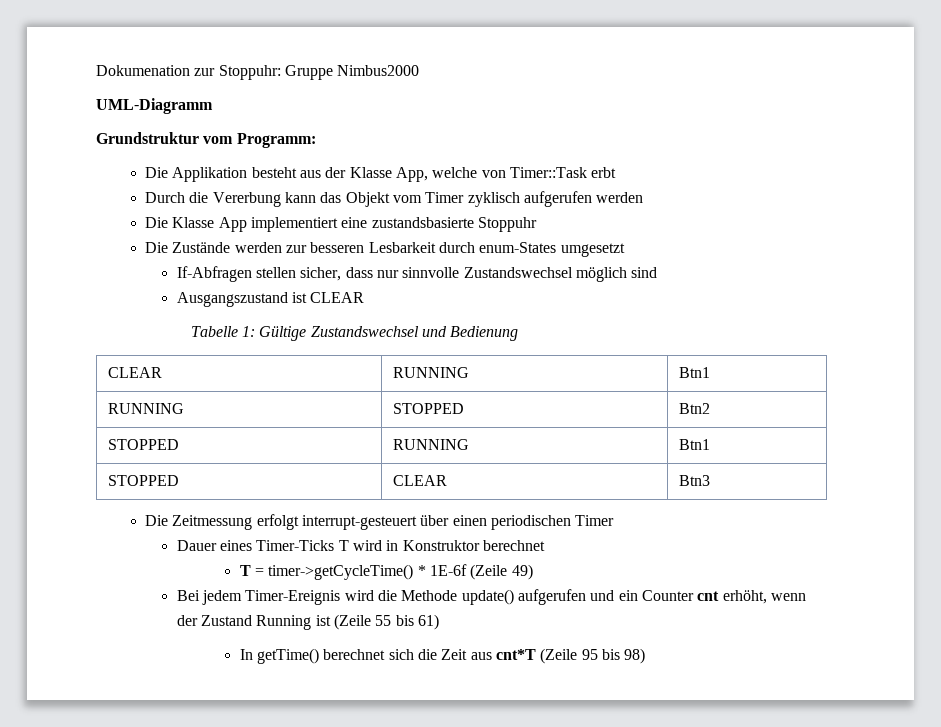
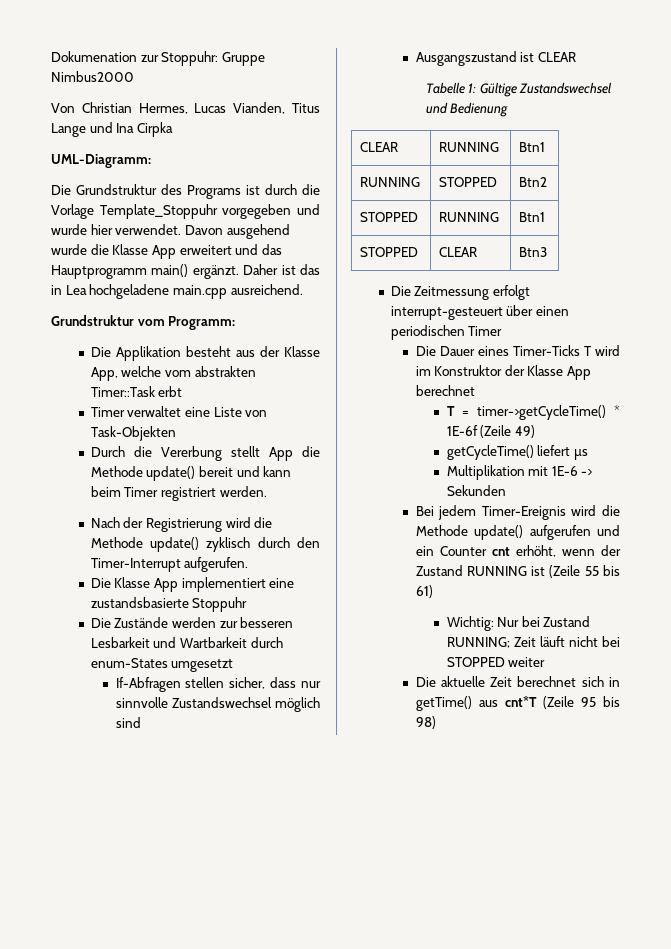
- UML-Diagramm
+ Von Christian Hermes, Lucas Vianden, Titus Lange und Ina Cirpka
+ UML-Diagramm:
+ Die Grundstruktur des Programs ist durch die Vorlage Template_Stoppuhr vorgegeben und wurde hier verwendet. Davon ausgehend wurde die Klasse App erweitert und das Hauptprogramm main() ergänzt. Daher ist das in Lea hochgeladene main.cpp ausreichend.
- Die Applikation besteht aus der Klasse App, welche von Timer::Task erbt
+ Die Applikation besteht aus der Klasse App, welche vom abstrakten Timer::Task erbt
- Durch die Vererbung kann das Objekt vom Timer zyklisch aufgerufen werden
+ Timer verwaltet eine Liste von Task-Objekten
+ Durch die Vererbung stellt App die Methode update() bereit und kann beim Timer registriert werden.
+ Nach der Registrierung wird die Methode update() zyklisch durch den Timer-Interrupt aufgerufen.
- Die Zustände werden zur besseren Lesbarkeit durch enum-States umgesetzt
+ Die Zustände werden zur besseren Lesbarkeit und Wartbarkeit durch enum-States umgesetzt
- Dauer eines Timer-Ticks T wird in Konstruktor berechnet
+ Die Dauer eines Timer-Ticks T wird im Konstruktor der Klasse App berechnet
+ getCycleTime() liefert µs
+ Multiplikation mit 1E-6 -> Sekunden
- Bei jedem Timer-Ereignis wird die Methode update() aufgerufen und ein Counter cnt erhöht, wenn der Zustand Running ist (Zeile 55 bis 61)
+ Bei jedem Timer-Ereignis wird die Methode update() aufgerufen und ein Counter cnt erhöht, wenn der Zustand RUNNING ist (Zeile 55 bis 61)
- In getTime() berechnet sich die Zeit aus cnt*T (Zeile 95 bis 98)
+ Wichtig: Nur bei Zustand RUNNING; Zeit läuft nicht bei STOPPED weiter
+ Die aktuelle Zeit berechnet sich in getTime() aus cnt*T (Zeile 95 bis 98)

